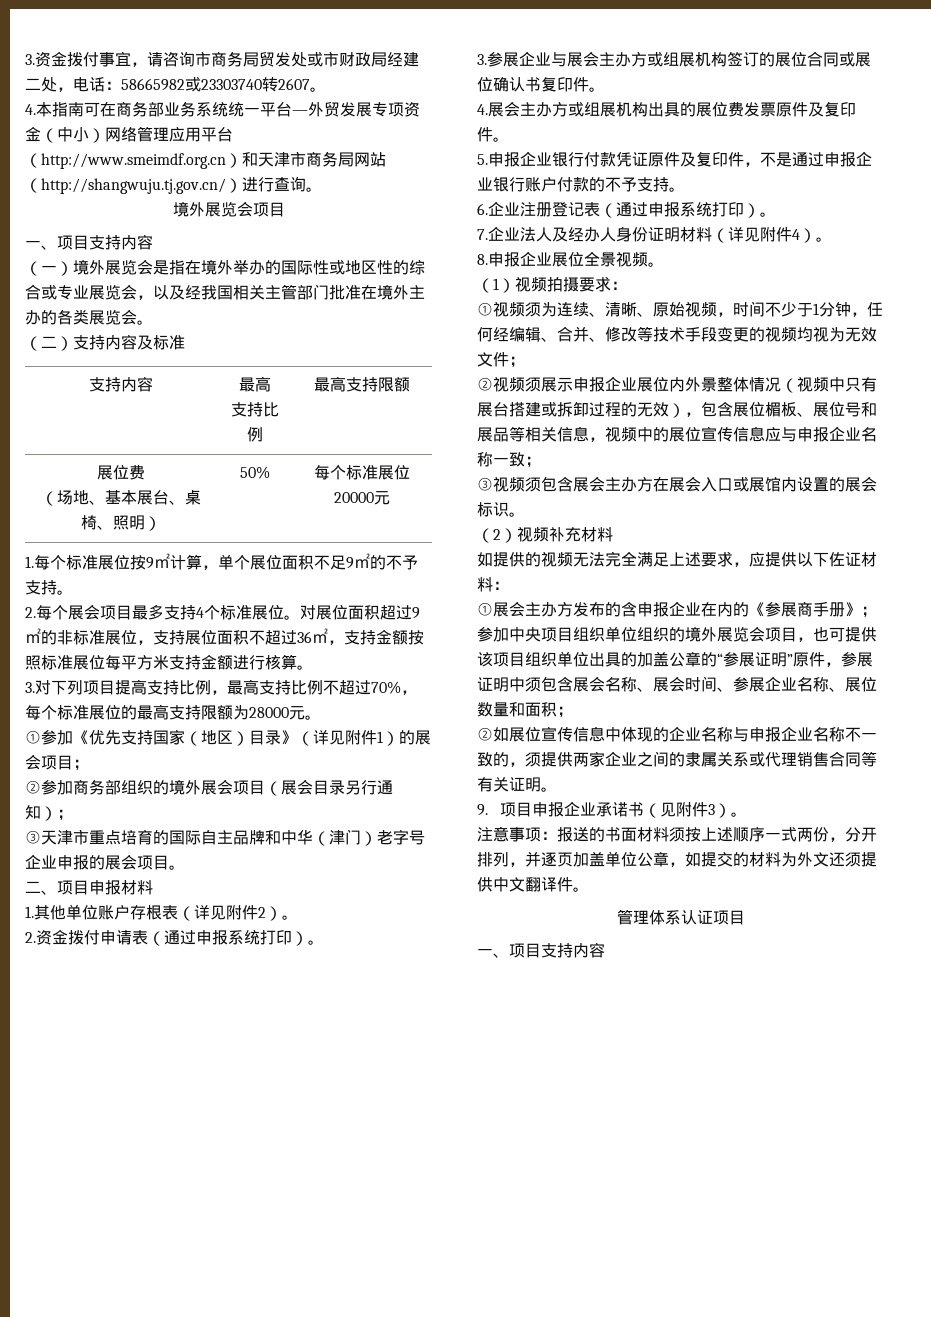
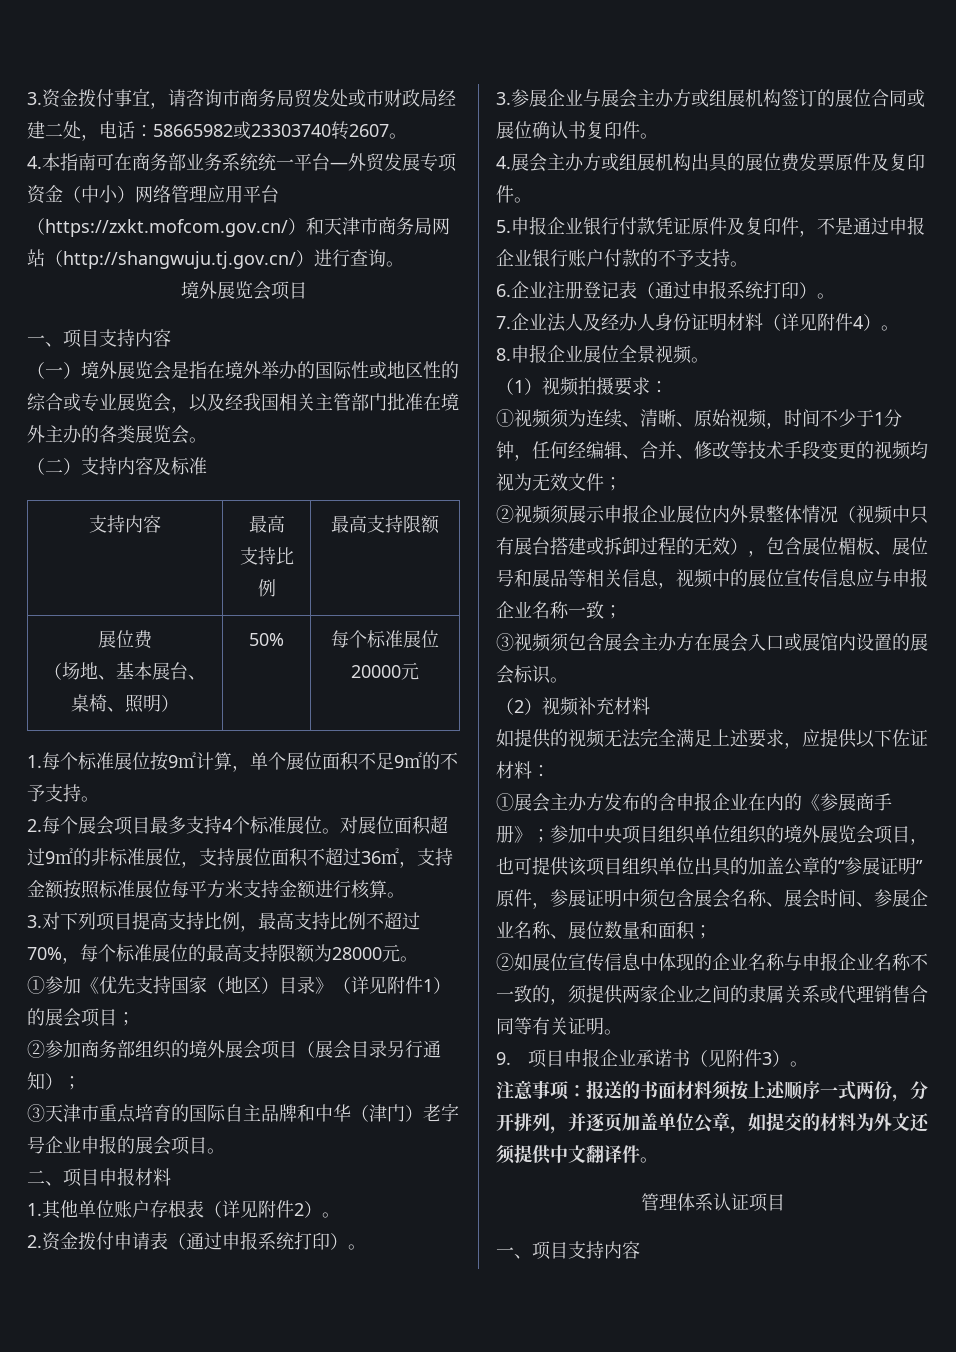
- 4.本指南可在商务部业务系统统一平台—外贸发展专项资金（中小）网络管理应用平台（http://www.smeimdf.org.cn）和天津市商务局网站（http://shangwuju.tj.gov.cn/）进行查询。
+ 4.本指南可在商务部业务系统统一平台—外贸发展专项资金（中小）网络管理应用平台（https://zxkt.mofcom.gov.cn/）和天津市商务局网站（http://shangwuju.tj.gov.cn/）进行查询。

